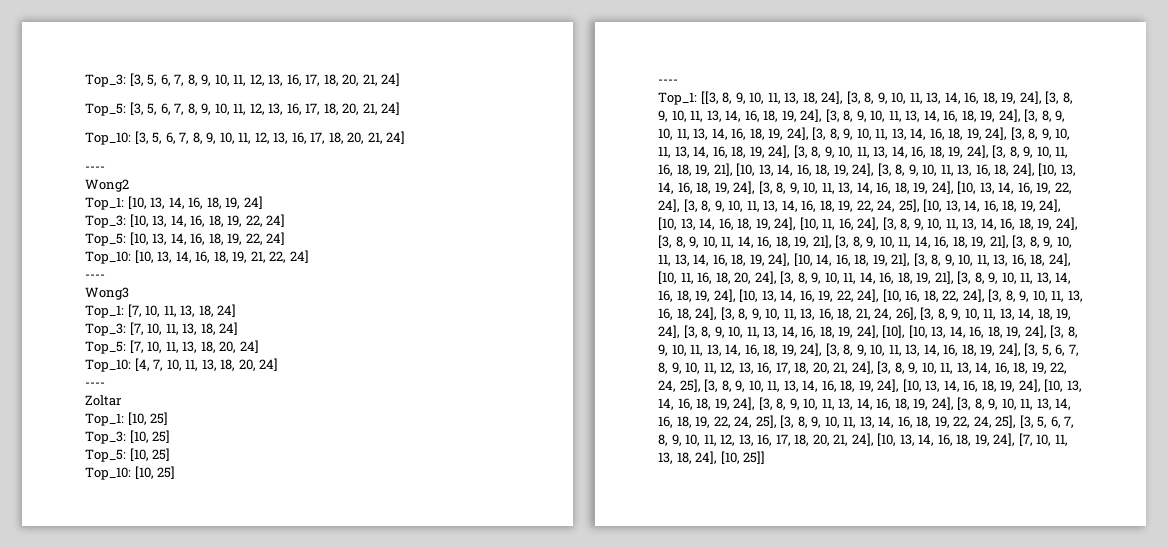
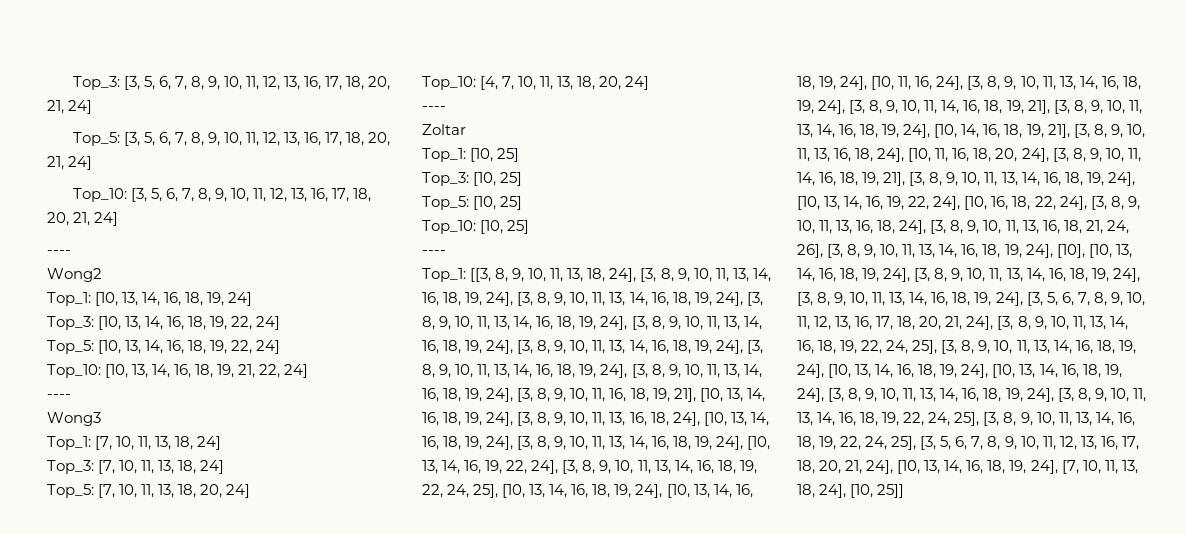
- [[3, 8, 9, 10, 11, 13, 18, 24], [3, 8, 9, 10, 11, 13, 14, 16, 18, 19, 24], [3, 8, 9, 10, 11, 13, 14, 16, 18, 19, 24], [3, 8, 9, 10, 11, 13, 14, 16, 18, 19, 24], [3, 8, 9, 10, 11, 13, 14, 16, 18, 19, 24], [3, 8, 9, 10, 11, 13, 14, 16, 18, 19, 24], [3, 8, 9, 10, 11, 13, 14, 16, 18, 19, 24], [3, 8, 9, 10, 11, 13, 14, 16, 18, 19, 24], [3, 8, 9, 10, 11, 16, 18, 19, 21], [10, 13, 14, 16, 18, 19, 24], [3, 8, 9, 10, 11, 13, 16, 18, 24], [10, 13, 14, 16, 18, 19, 24], [3, 8, 9, 10, 11, 13, 14, 16, 18, 19, 24], [10, 13, 14, 16, 19, 22, 24], [3, 8, 9, 10, 11, 13, 14, 16, 18, 19, 22, 24, 25], [10, 13, 14, 16, 18, 19, 24], [10, 13, 14, 16, 18, 19, 24], [10, 11, 16, 24], [3, 8, 9, 10, 11, 13, 14, 16, 18, 19, 24], [3, 8, 9, 10, 11, 14, 16, 18, 19, 21], [3, 8, 9, 10, 11, 14, 16, 18, 19, 21], [3, 8, 9, 10, 11, 13, 14, 16, 18, 19, 24], [10, 14, 16, 18, 19, 21], [3, 8, 9, 10, 11, 13, 16, 18, 24], [10, 11, 16, 18, 20, 24], [3, 8, 9, 10, 11, 14, 16, 18, 19, 21], [3, 8, 9, 10, 11, 13, 14, 16, 18, 19, 24], [10, 13, 14, 16, 19, 22, 24], [10, 16, 18, 22, 24], [3, 8, 9, 10, 11, 13, 16, 18, 24], [3, 8, 9, 10, 11, 13, 16, 18, 21, 24, 26], [3, 8, 9, 10, 11, 13, 14, 18, 19, 24], [3, 8, 9, 10, 11, 13, 14, 16, 18, 19, 24], [10], [10, 13, 14, 16, 18, 19, 24], [3, 8, 9, 10, 11, 13, 14, 16, 18, 19, 24], [3, 8, 9, 10, 11, 13, 14, 16, 18, 19, 24], [3, 5, 6, 7, 8, 9, 10, 11, 12, 13, 16, 17, 18, 20, 21, 24], [3, 8, 9, 10, 11, 13, 14, 16, 18, 19, 22, 24, 25], [3, 8, 9, 10, 11, 13, 14, 16, 18, 19, 24], [10, 13, 14, 16, 18, 19, 24], [10, 13, 14, 16, 18, 19, 24], [3, 8, 9, 10, 11, 13, 14, 16, 18, 19, 24], [3, 8, 9, 10, 11, 13, 14, 16, 18, 19, 22, 24, 25], [3, 8, 9, 10, 11, 13, 14, 16, 18, 19, 22, 24, 25], [3, 5, 6, 7, 8, 9, 10, 11, 12, 13, 16, 17, 18, 20, 21, 24], [10, 13, 14, 16, 18, 19, 24], [7, 10, 11, 13, 18, 24], [10, 25]]
+ [[3, 8, 9, 10, 11, 13, 18, 24], [3, 8, 9, 10, 11, 13, 14, 16, 18, 19, 24], [3, 8, 9, 10, 11, 13, 14, 16, 18, 19, 24], [3, 8, 9, 10, 11, 13, 14, 16, 18, 19, 24], [3, 8, 9, 10, 11, 13, 14, 16, 18, 19, 24], [3, 8, 9, 10, 11, 13, 14, 16, 18, 19, 24], [3, 8, 9, 10, 11, 13, 14, 16, 18, 19, 24], [3, 8, 9, 10, 11, 13, 14, 16, 18, 19, 24], [3, 8, 9, 10, 11, 16, 18, 19, 21], [10, 13, 14, 16, 18, 19, 24], [3, 8, 9, 10, 11, 13, 16, 18, 24], [10, 13, 14, 16, 18, 19, 24], [3, 8, 9, 10, 11, 13, 14, 16, 18, 19, 24], [10, 13, 14, 16, 19, 22, 24], [3, 8, 9, 10, 11, 13, 14, 16, 18, 19, 22, 24, 25], [10, 13, 14, 16, 18, 19, 24], [10, 13, 14, 16, 18, 19, 24], [10, 11, 16, 24], [3, 8, 9, 10, 11, 13, 14, 16, 18, 19, 24], [3, 8, 9, 10, 11, 14, 16, 18, 19, 21], [3, 8, 9, 10, 11, 13, 14, 16, 18, 19, 24], [10, 14, 16, 18, 19, 21], [3, 8, 9, 10, 11, 13, 16, 18, 24], [10, 11, 16, 18, 20, 24], [3, 8, 9, 10, 11, 14, 16, 18, 19, 21], [3, 8, 9, 10, 11, 13, 14, 16, 18, 19, 24], [10, 13, 14, 16, 19, 22, 24], [10, 16, 18, 22, 24], [3, 8, 9, 10, 11, 13, 16, 18, 24], [3, 8, 9, 10, 11, 13, 16, 18, 21, 24, 26], [3, 8, 9, 10, 11, 13, 14, 16, 18, 19, 24], [10], [10, 13, 14, 16, 18, 19, 24], [3, 8, 9, 10, 11, 13, 14, 16, 18, 19, 24], [3, 8, 9, 10, 11, 13, 14, 16, 18, 19, 24], [3, 5, 6, 7, 8, 9, 10, 11, 12, 13, 16, 17, 18, 20, 21, 24], [3, 8, 9, 10, 11, 13, 14, 16, 18, 19, 22, 24, 25], [3, 8, 9, 10, 11, 13, 14, 16, 18, 19, 24], [10, 13, 14, 16, 18, 19, 24], [10, 13, 14, 16, 18, 19, 24], [3, 8, 9, 10, 11, 13, 14, 16, 18, 19, 24], [3, 8, 9, 10, 11, 13, 14, 16, 18, 19, 22, 24, 25], [3, 8, 9, 10, 11, 13, 14, 16, 18, 19, 22, 24, 25], [3, 5, 6, 7, 8, 9, 10, 11, 12, 13, 16, 17, 18, 20, 21, 24], [10, 13, 14, 16, 18, 19, 24], [7, 10, 11, 13, 18, 24], [10, 25]]

